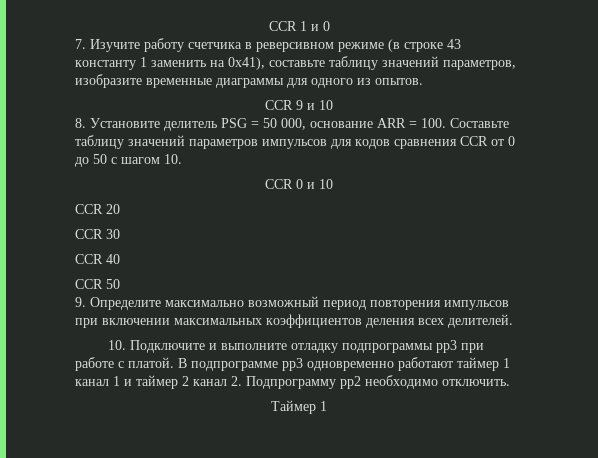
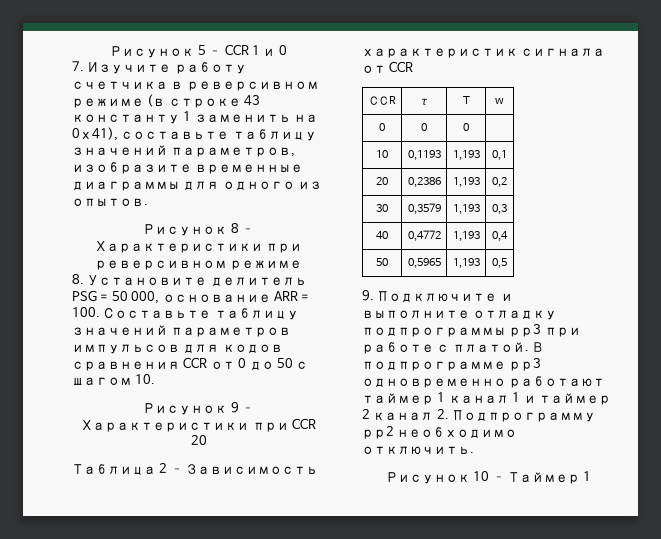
- CCR 1 и 0
+ Рисунок 5 – CCR 1 и 0
- CCR 9 и 10
+ Рисунок 8 – Характеристики при реверсивном режиме
- CCR 0 и 10
- CCR 20
- CCR 30
- CCR 40
- CCR 50
- 9. Определите максимально возможный период повторения импульсов при включении максимальных коэффициентов деления всех делителей.
- 10. Подключите и выполните отладку подпрограммы рр3 при работе с платой.
+ Рисунок 9 – Характеристики при CCR 20
+ Таблица 2 – Зависимость характеристик сигнала от CCR
+ ССR | τ | T | w
+ 0 | 0 | 0 |
+ 10 | 0,1193 | 1,193 | 0,1
+ 20 | 0,2386 | 1,193 | 0,2
+ 30 | 0,3579 | 1,193 | 0,3
+ 40 | 0,4772 | 1,193 | 0,4
+ 50 | 0,5965 | 1,193 | 0,5
+ 9. Подключите и выполните отладку подпрограммы рр3 при работе с платой.
- Таймер 1
+ Рисунок 10 – Таймер 1

